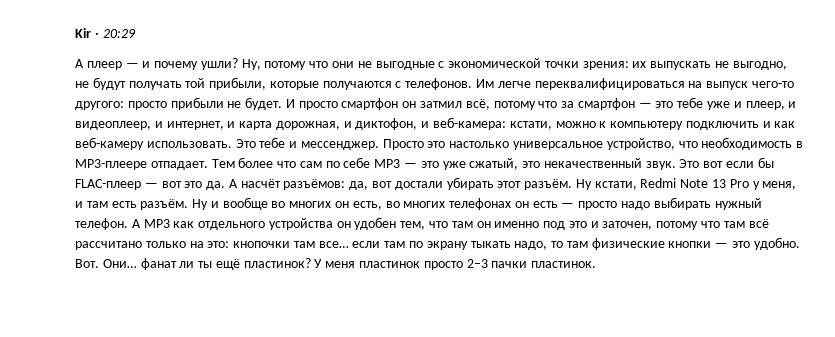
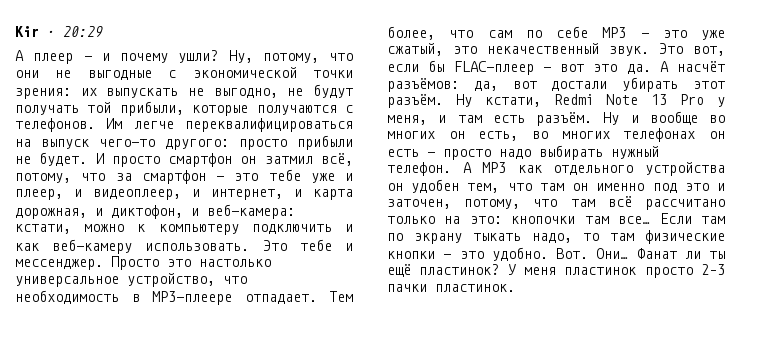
- Ну, потому что они не выгодные с экономической точки зрения: их выпускать не выгодно, не будут получать той прибыли, которые получаются с телефонов.
+ Ну, потому, что они не выгодные с экономической точки зрения: их выпускать не выгодно, не будут получать той прибыли, которые получаются с телефонов.
- И просто смартфон он затмил всё, потому что за смартфон — это тебе уже и плеер, и видеоплеер, и интернет, и карта дорожная, и диктофон, и веб-камера: кстати, можно к компьютеру подключить и как веб-камеру использовать.
+ И просто смартфон он затмил всё, потому, что за смартфон — это тебе уже и плеер, и видеоплеер, и интернет, и карта дорожная, и диктофон, и веб-камера: кстати, можно к компьютеру подключить и как веб-камеру использовать.
- Тем более что сам по себе MP3 — это уже сжатый, это некачественный звук.
+ Тем более, что сам по себе MP3 — это уже сжатый, это некачественный звук.
- Это вот если бы FLAC-плеер — вот это да.
+ Это вот, если бы FLAC-плеер — вот это да.
- А MP3 как отдельного устройства он удобен тем, что там он именно под это и заточен, потому что там всё рассчитано только на это: кнопочки там все… если там по экрану тыкать надо, то там физические кнопки — это удобно.
+ А MP3 как отдельного устройства он удобен тем, что там он именно под это и заточен, потому, что там всё рассчитано только на это: кнопочки там все… Если там по экрану тыкать надо, то там физические кнопки — это удобно.
- Вот. Они… фанат ли ты ещё пластинок?
+ Вот. Они… Фанат ли ты ещё пластинок?

